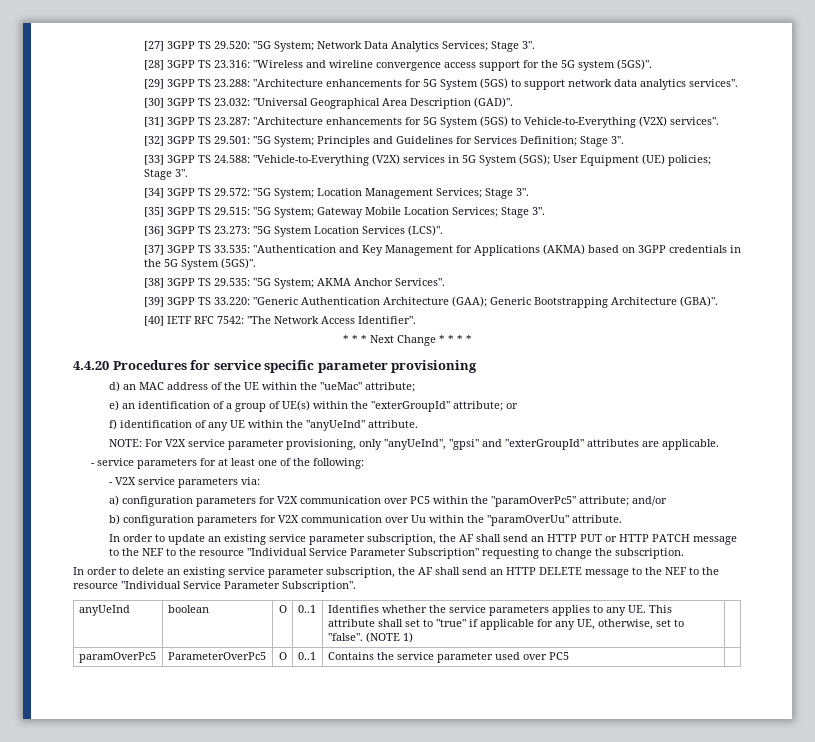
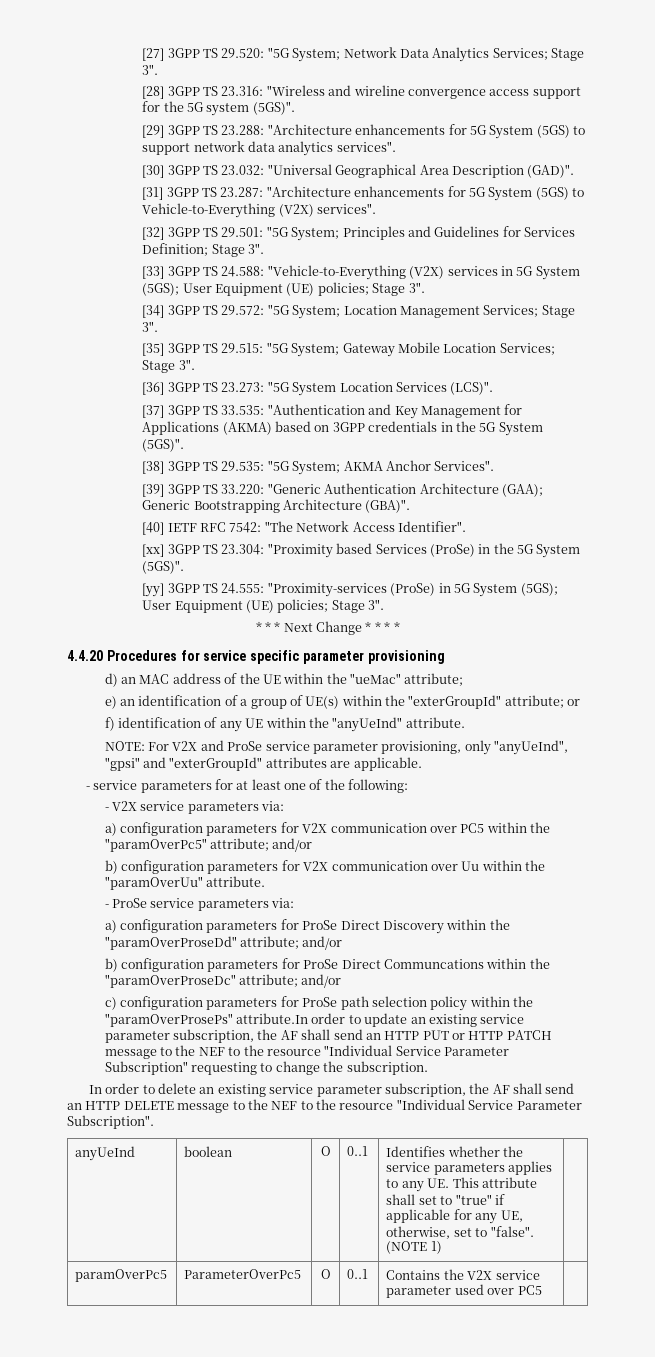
+ [xx] 3GPP TS 23.304: "Proximity based Services (ProSe) in the 5G System (5GS)".
+ [yy] 3GPP TS 24.555: "Proximity-services (ProSe) in 5G System (5GS); User Equipment (UE) policies; Stage 3".
- NOTE: For V2X service parameter provisioning, only "anyUeInd", "gpsi" and "exterGroupId" attributes are applicable.
+ NOTE: For V2X and ProSe service parameter provisioning, only "anyUeInd", "gpsi" and "exterGroupId" attributes are applicable.
- In order to update an existing service parameter subscription, the AF shall send an HTTP PUT or HTTP PATCH message to the NEF to the resource "Individual Service Parameter Subscription" requesting to change the subscription.
+ - ProSe service parameters via:
+ a) configuration parameters for ProSe Direct Discovery within the "paramOverProseDd" attribute; and/or
+ b) configuration parameters for ProSe Direct Communcations within the "paramOverProseDc" attribute; and/or
+ c) configuration parameters for ProSe path selection policy within the "paramOverProsePs" attribute.In order to update an existing service parameter subscription, the AF shall send an HTTP PUT or HTTP PATCH message to the NEF to the resource "Individual Service Parameter Subscription" requesting to change the subscription.
- paramOverPc5 | ParameterOverPc5 | O | 0..1 | Contains the service parameter used over PC5 |
+ paramOverPc5 | ParameterOverPc5 | O | 0..1 | Contains the V2X service parameter used over PC5 |

